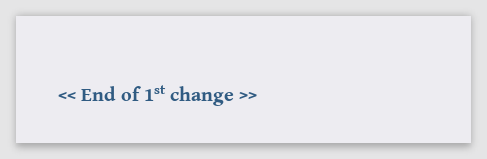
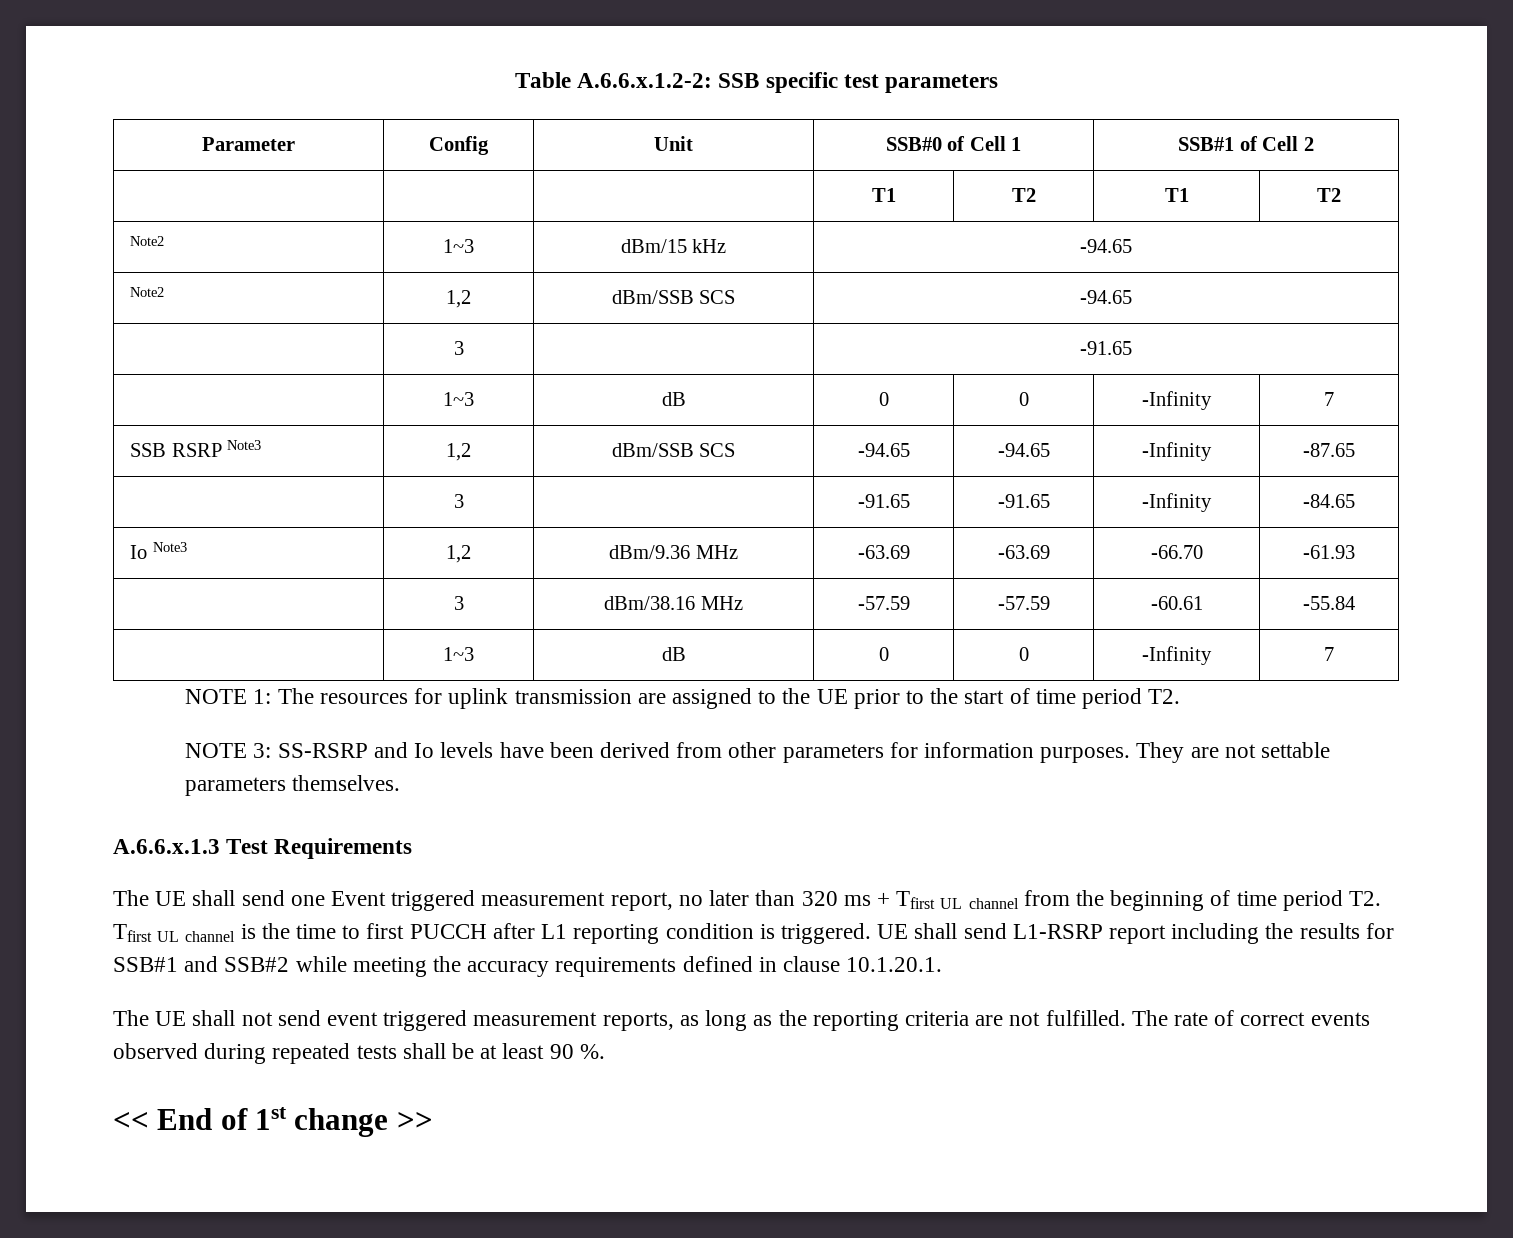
+ Table A.6.6.x.1.2-2: SSB specific test parameters
+ Parameter | Config | Unit | SSB#0 of Cell 1 | SSB#1 of Cell 2
+ | | | T1 | T2 | T1 | T2
+ Note2 | 1~3 | dBm/15 kHz | -94.65
+ Note2 | 1,2 | dBm/SSB SCS | -94.65
+ | 3 | | -91.65
+ | 1~3 | dB | 0 | 0 | -Infinity | 7
+ SSB RSRP Note3 | 1,2 | dBm/SSB SCS | -94.65 | -94.65 | -Infinity | -87.65
+ | 3 | | -91.65 | -91.65 | -Infinity | -84.65
+ Io Note3 | 1,2 | dBm/9.36 MHz | -63.69 | -63.69 | -66.70 | -61.93
+ | 3 | dBm/38.16 MHz | -57.59 | -57.59 | -60.61 | -55.84
+ | 1~3 | dB | 0 | 0 | -Infinity | 7
+ NOTE 1: The resources for uplink transmission are assigned to the UE prior to the start of time period T2.
+ NOTE 3: SS-RSRP and Io levels have been derived from other parameters for information purposes. They are not settable parameters themselves.
+ A.6.6.x.1.3 Test Requirements
+ The UE shall send one Event triggered measurement report, no later than 320 ms + Tfirst UL channel from the beginning of time period T2. Tfirst UL channel is the time to first PUCCH after L1 reporting condition is triggered. UE shall send L1-RSRP report including the results for SSB#1 and SSB#2 while meeting the accuracy requirements defined in clause 10.1.20.1.
+ The UE shall not send event triggered measurement reports, as long as the reporting criteria are not fulfilled. The rate of correct events observed during repeated tests shall be at least 90 %.

